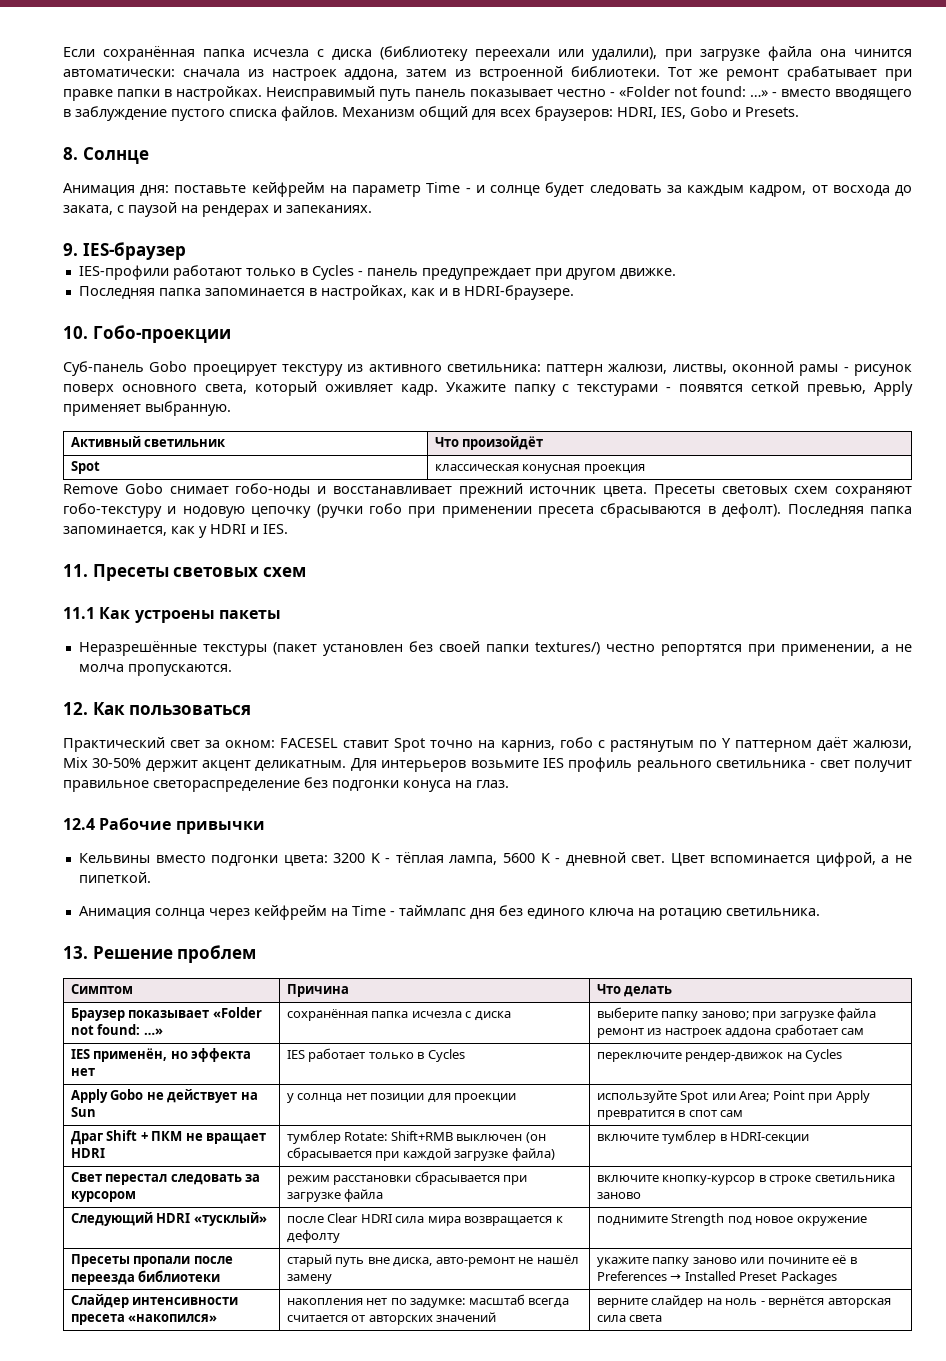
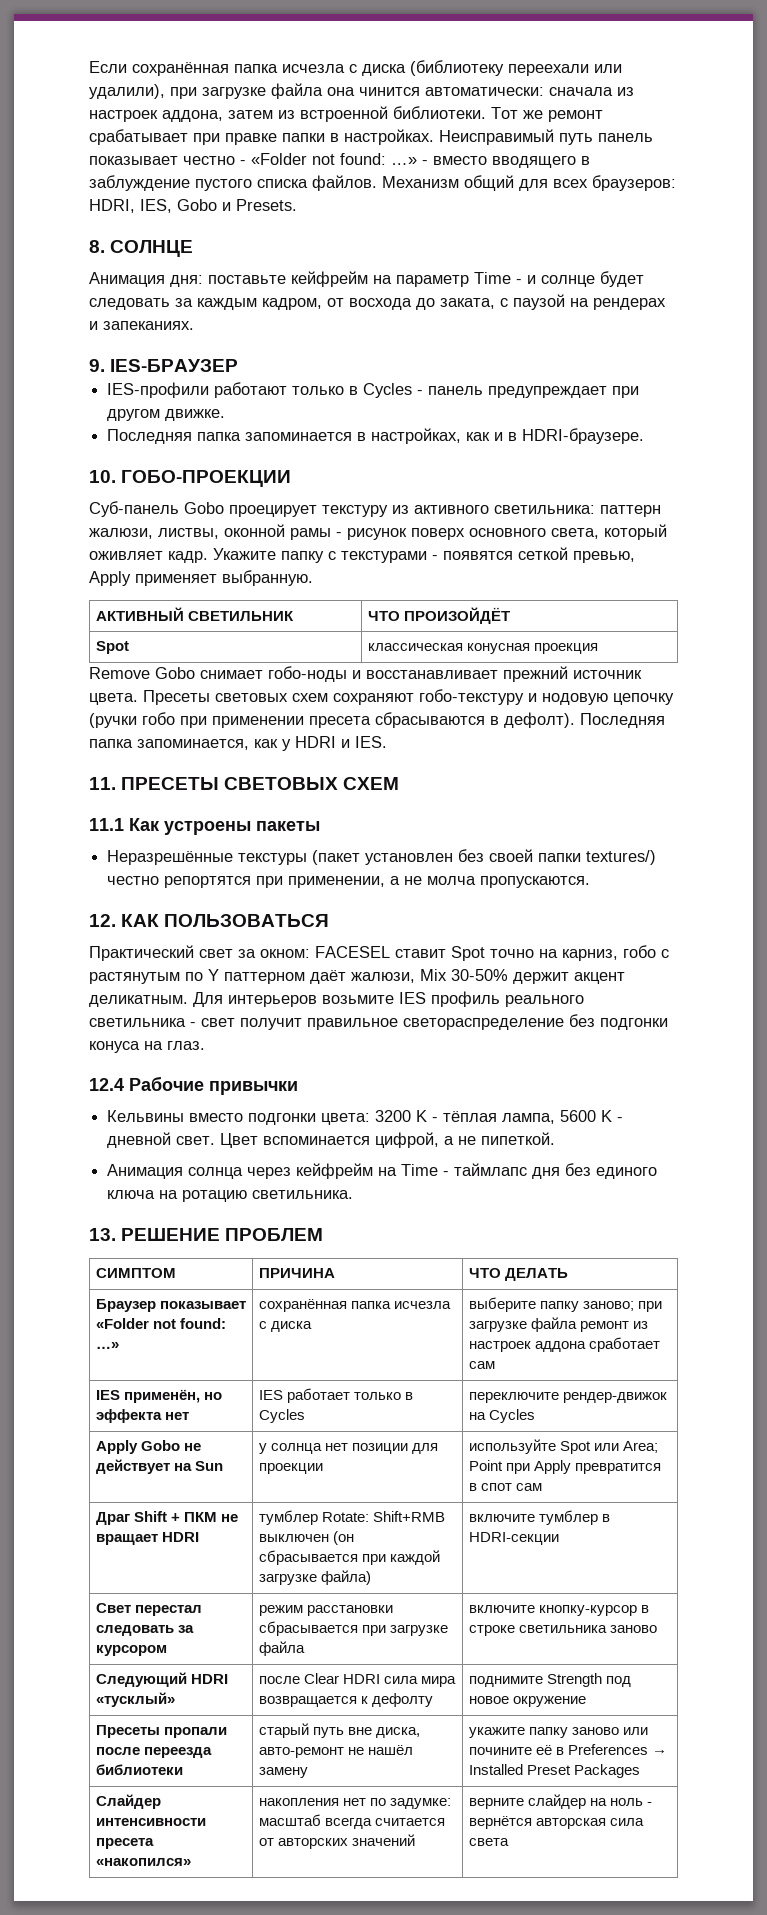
- 8. Солнце
+ 8. СОЛНЦЕ
- 9. IES-браузер
+ 9. IES-БРАУЗЕР
- 10. Гобо-проекции
+ 10. ГОБО-ПРОЕКЦИИ
- Активный светильник | Что произойдёт
+ АКТИВНЫЙ СВЕТИЛЬНИК | ЧТО ПРОИЗОЙДЁТ
- 11. Пресеты световых схем
+ 11. ПРЕСЕТЫ СВЕТОВЫХ СХЕМ
- 12. Как пользоваться
+ 12. КАК ПОЛЬЗОВАТЬСЯ
- 13. Решение проблем
- Симптом | Причина | Что делать
+ 13. РЕШЕНИЕ ПРОБЛЕМ
+ СИМПТОМ | ПРИЧИНА | ЧТО ДЕЛАТЬ

